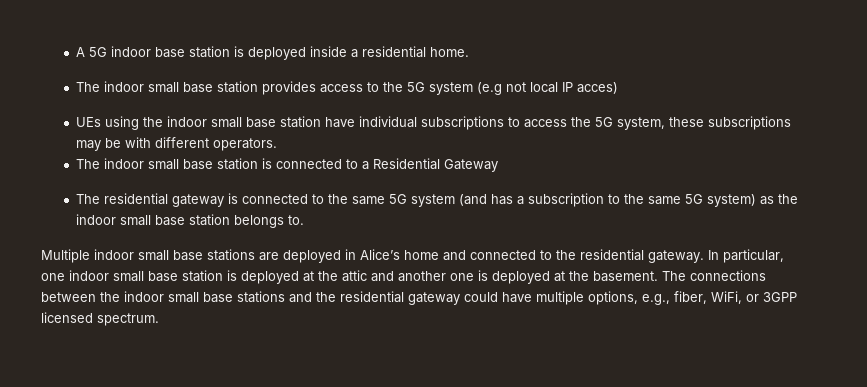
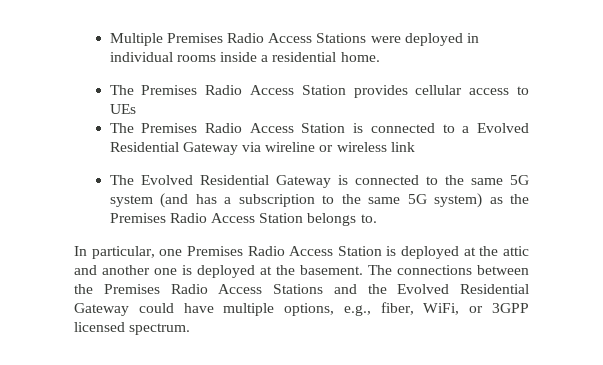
- A 5G indoor base station is deployed inside a residential home.
+ Multiple Premises Radio Access Stations were deployed in individual rooms inside a residential home.
- The indoor small base station provides access to the 5G system (e.g not local IP acces)
- UEs using the indoor small base station have individual subscriptions to access the 5G system, these subscriptions may be with different operators.
- The indoor small base station is connected to a Residential Gateway
- The residential gateway is connected to the same 5G system (and has a subscription to the same 5G system) as the indoor small base station belongs to.
- Multiple indoor small base stations are deployed in Alice’s home and connected to the residential gateway. In particular, one indoor small base station is deployed at the attic and another one is deployed at the basement.
+ The Premises Radio Access Station provides cellular access to UEs
+ The Premises Radio Access Station is connected to a Evolved Residential Gateway via wireline or wireless link
+ The Evolved Residential Gateway is connected to the same 5G system (and has a subscription to the same 5G system) as the Premises Radio Access Station belongs to.
+ In particular, one Premises Radio Access Station is deployed at the attic and another one is deployed at the basement.
- The connections between the indoor small base stations and the residential gateway could have multiple options, e.g., fiber, WiFi, or 3GPP licensed spectrum.
+ The connections between the Premises Radio Access Stations and the Evolved Residential Gateway could have multiple options, e.g., fiber, WiFi, or 3GPP licensed spectrum.

